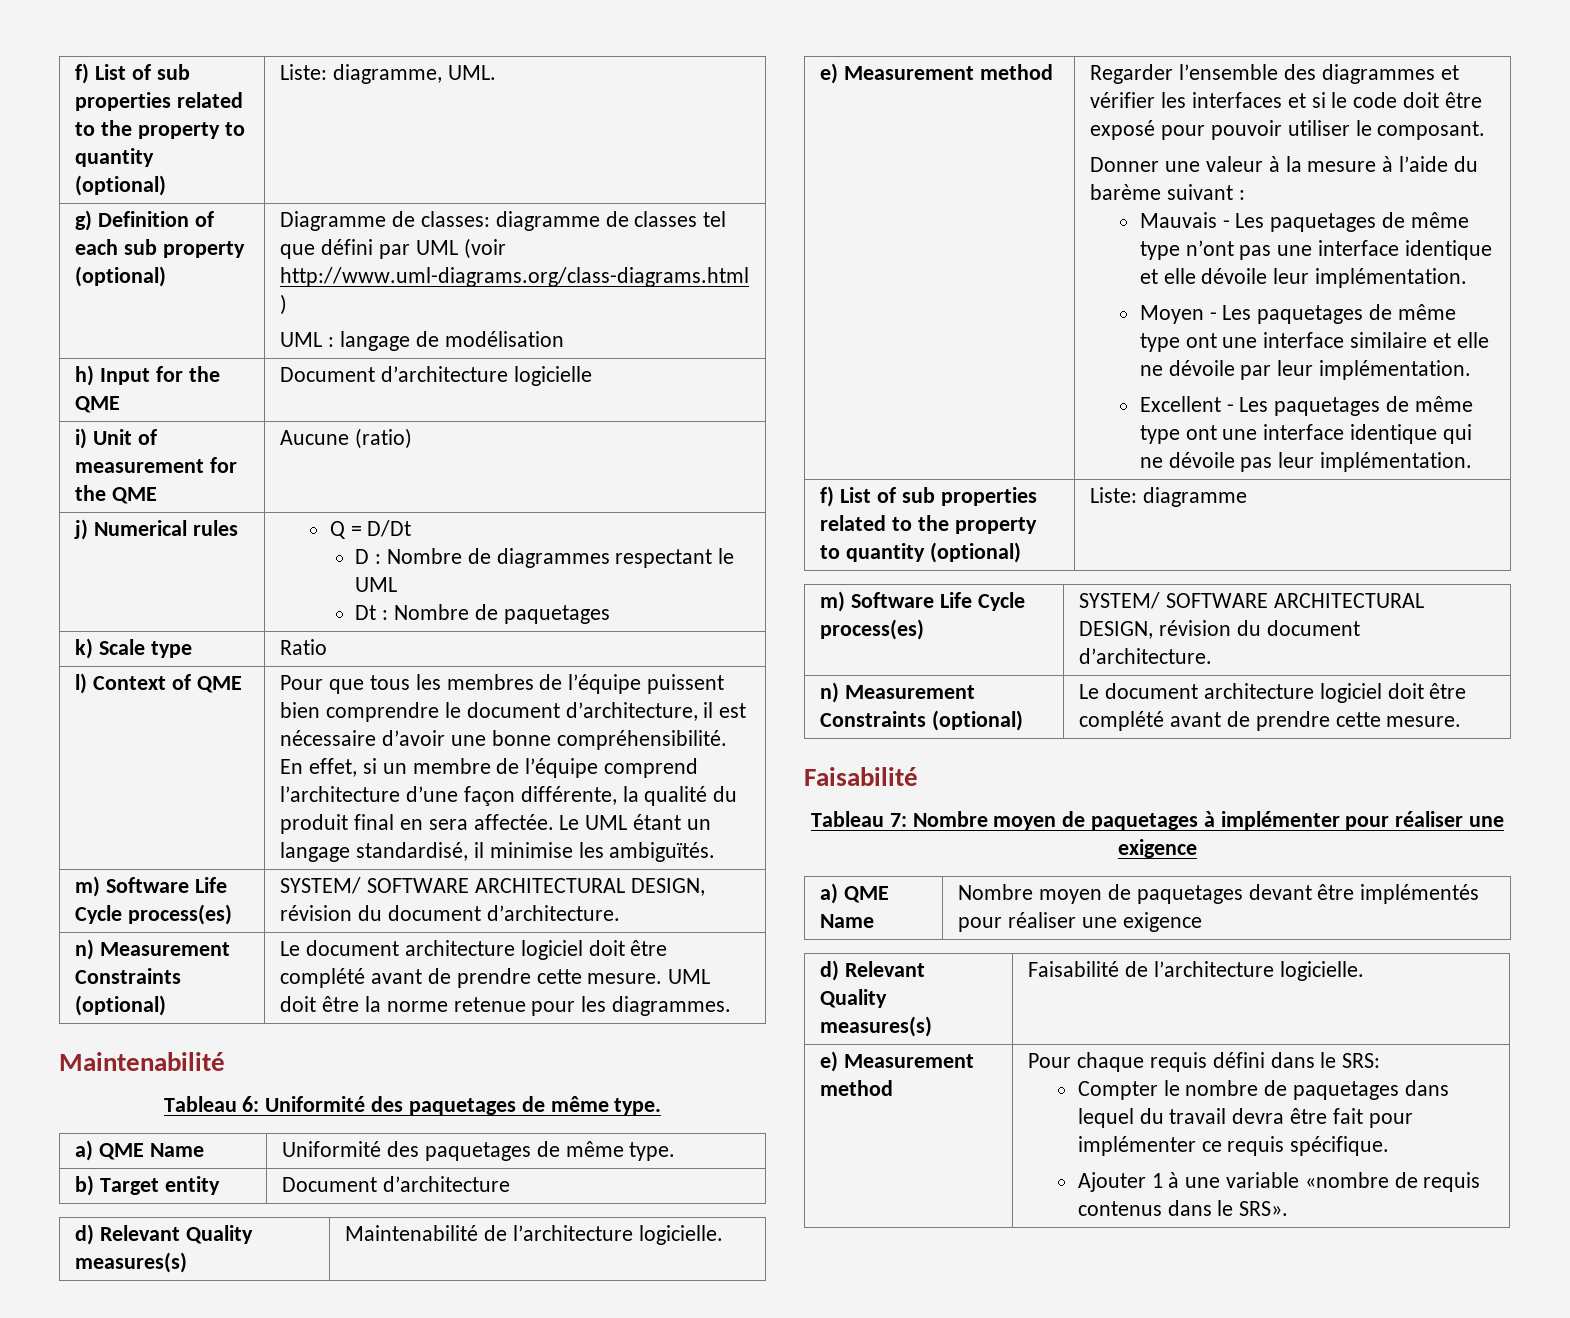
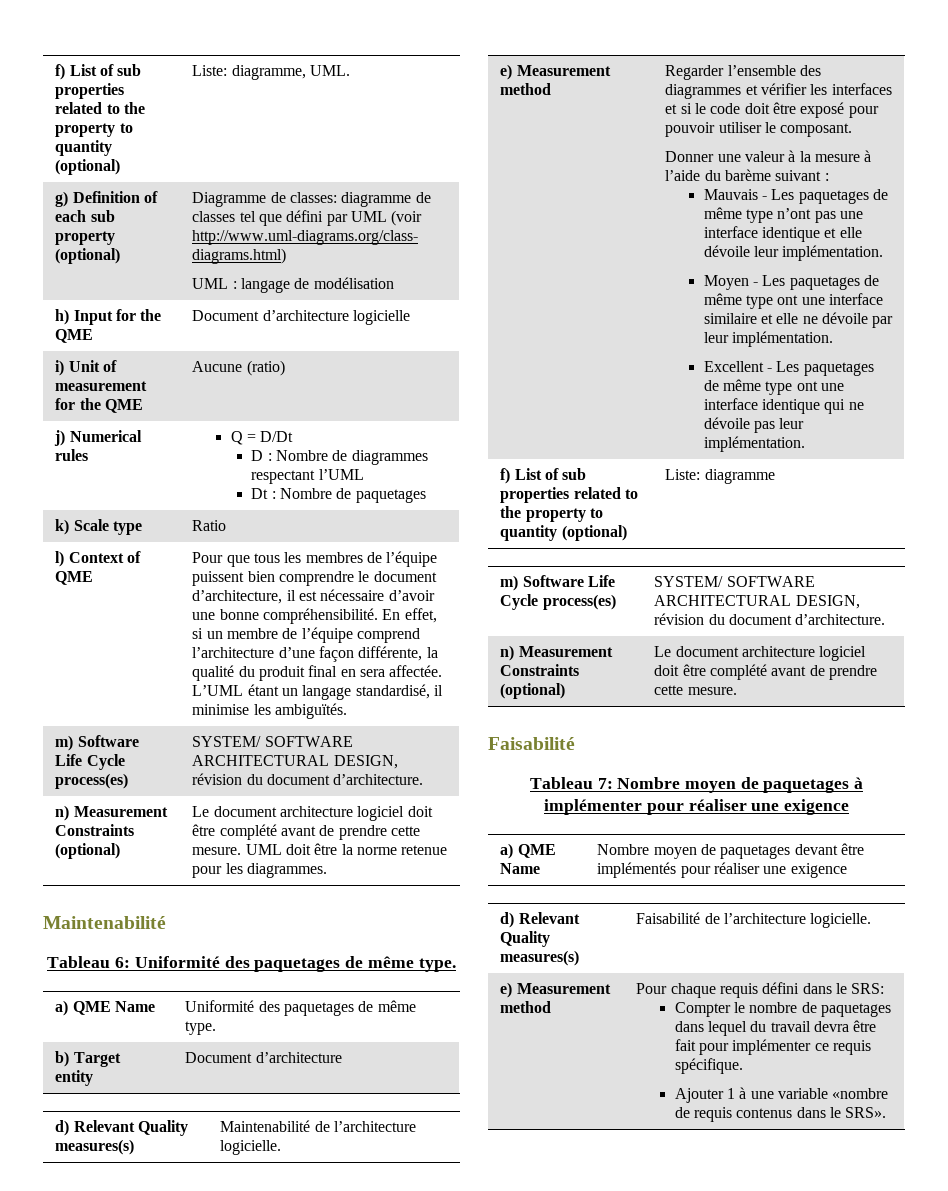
  j) Numerical rules | Q = D/Dt
- D : Nombre de diagrammes respectant le UML
+ D : Nombre de diagrammes respectant l’UML
- Le UML étant un langage standardisé, il minimise les ambiguïtés.
+ L’UML étant un langage standardisé, il minimise les ambiguïtés.

